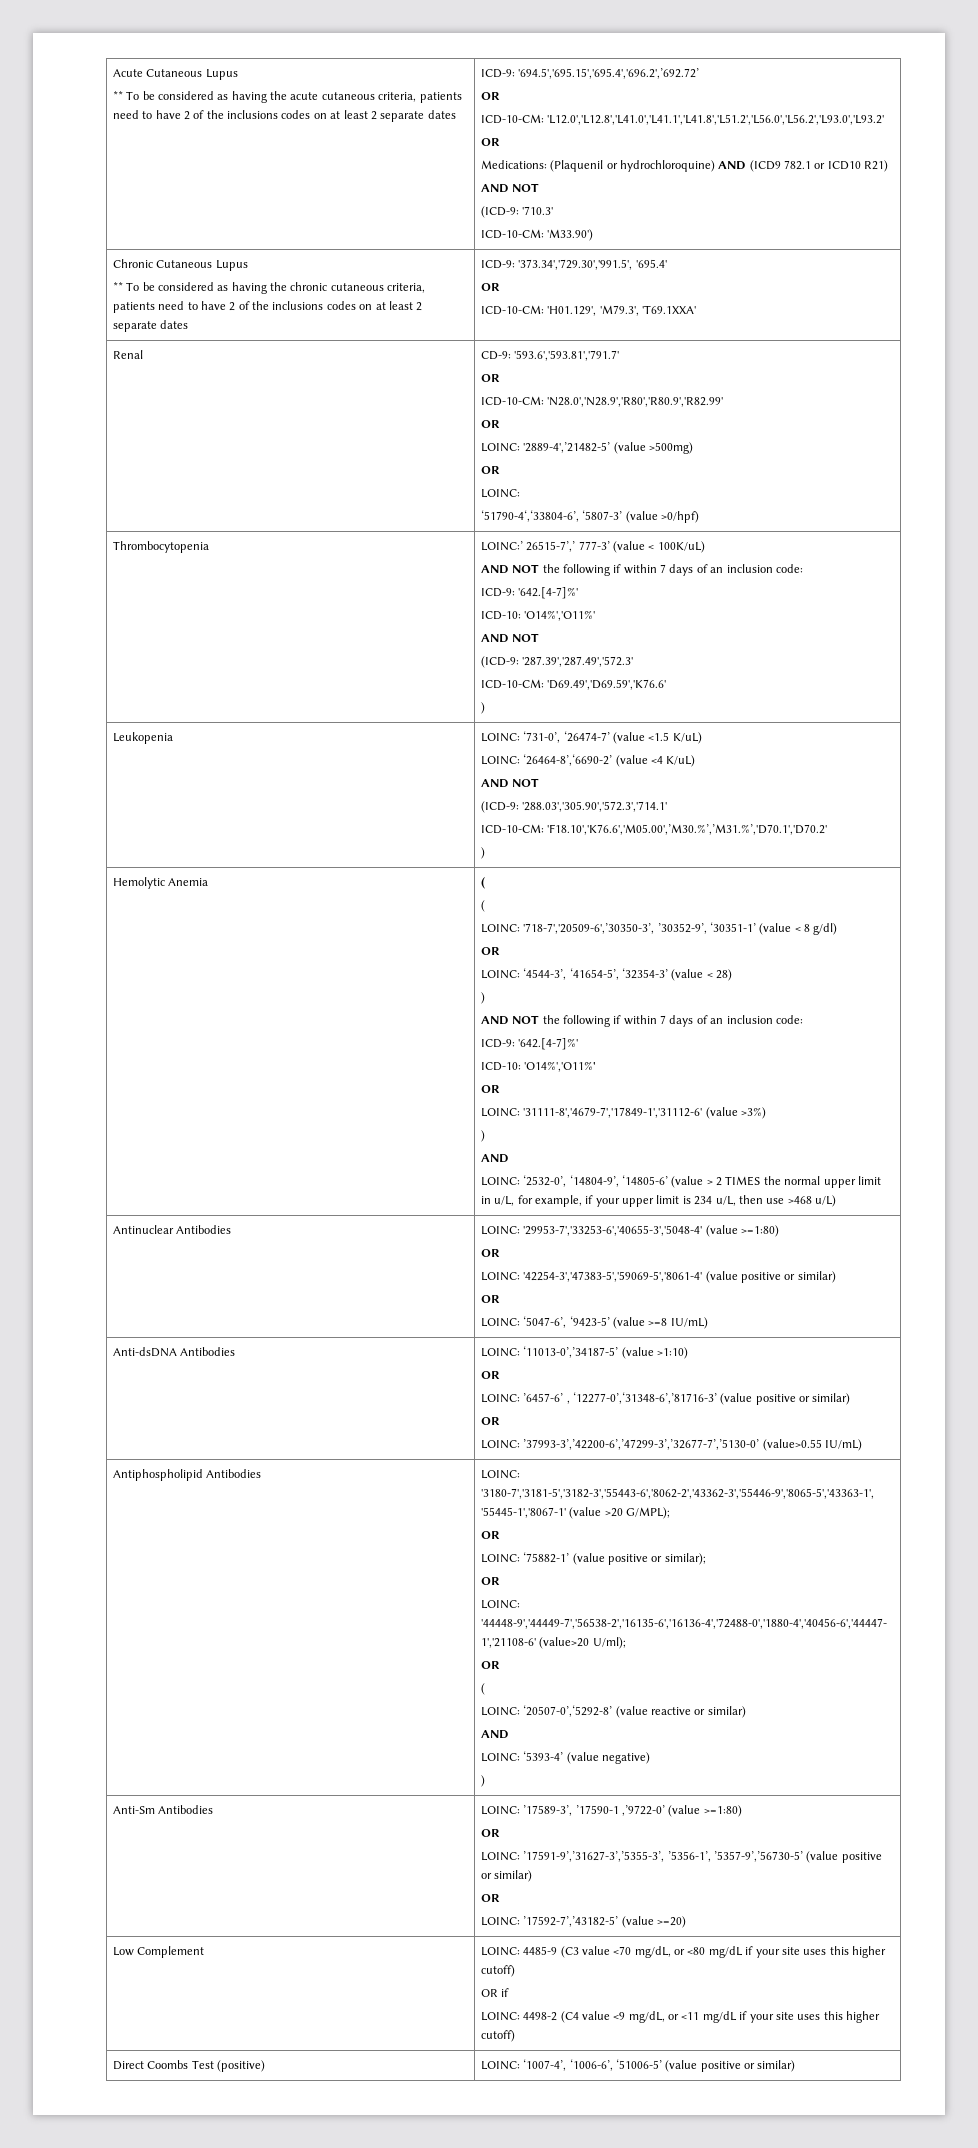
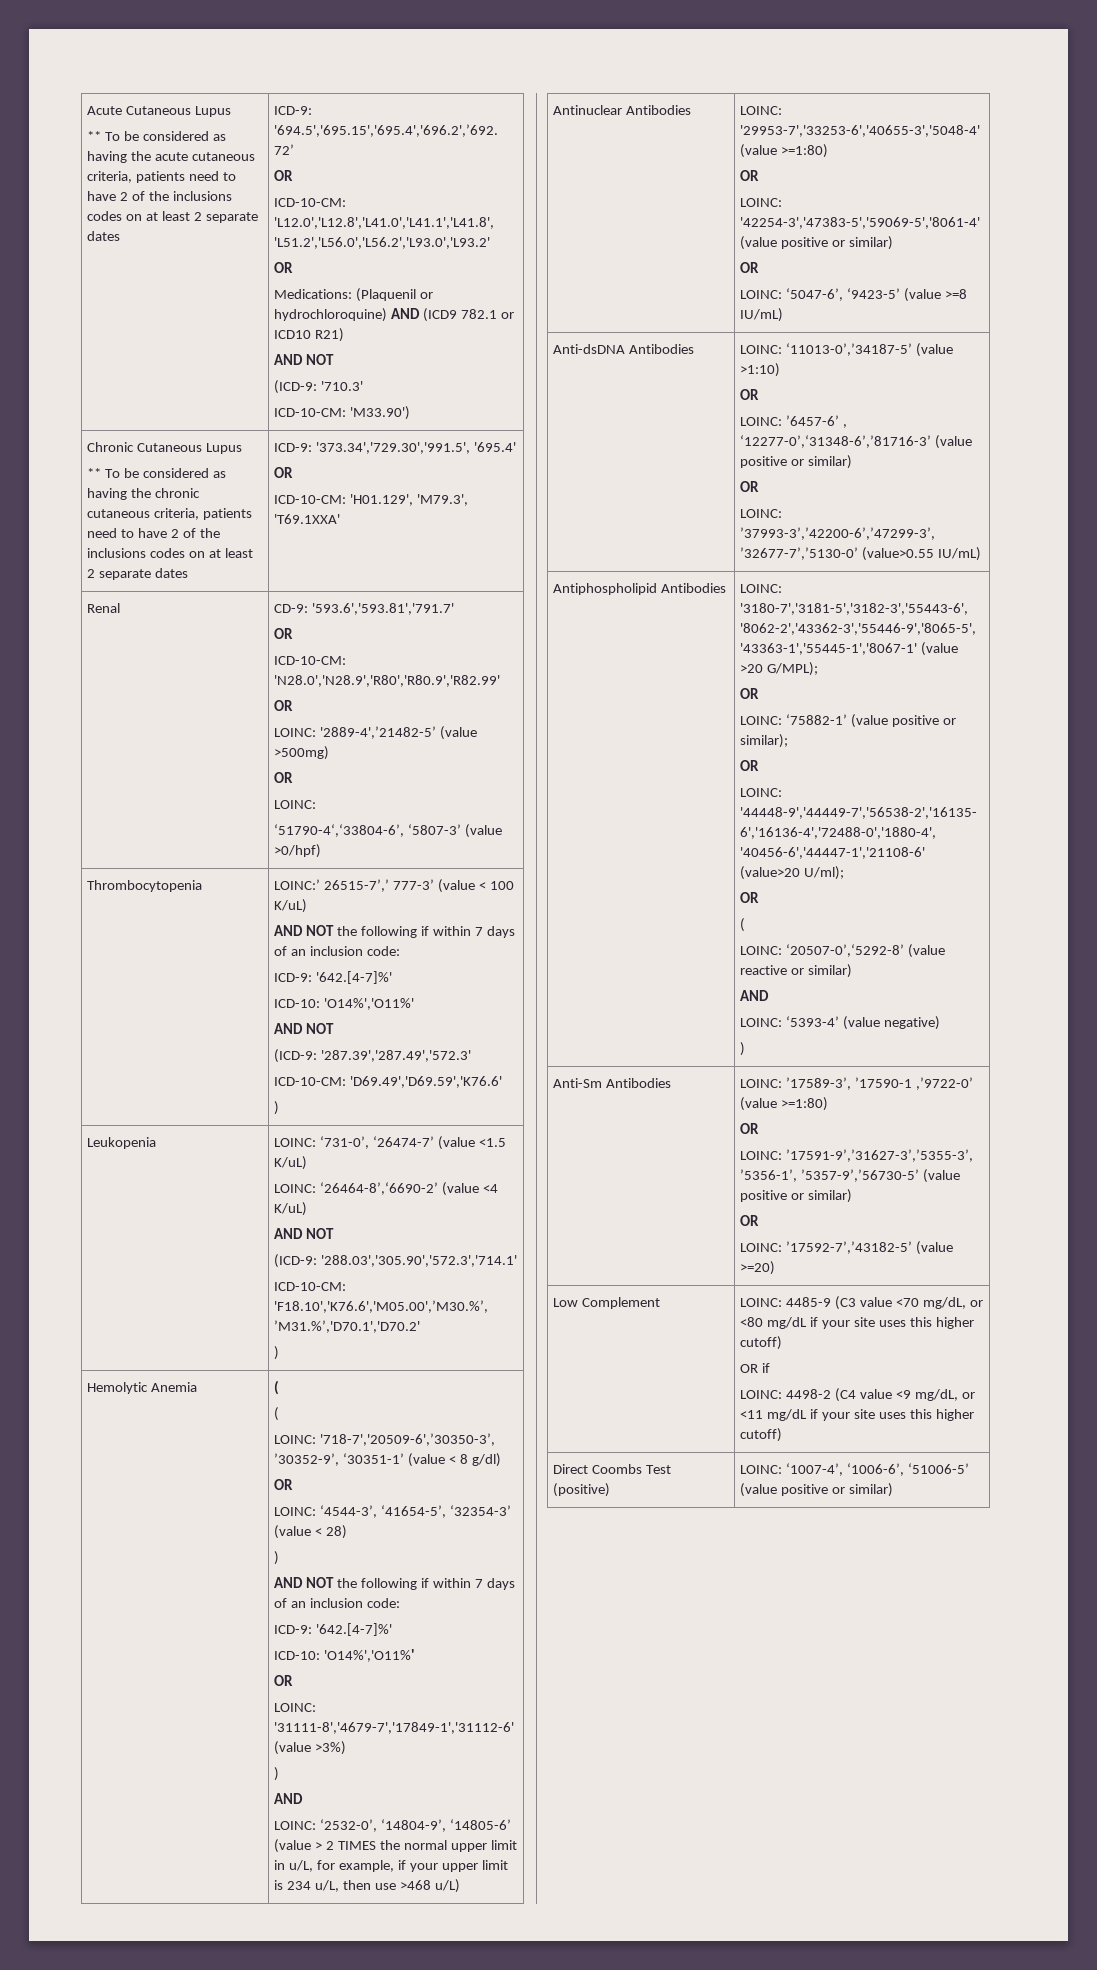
- Thrombocytopenia | LOINC:’ 26515-7’,’ 777-3’ (value < 100K/uL)
+ Thrombocytopenia | LOINC:’ 26515-7’,’ 777-3’ (value < 100 K/uL)

